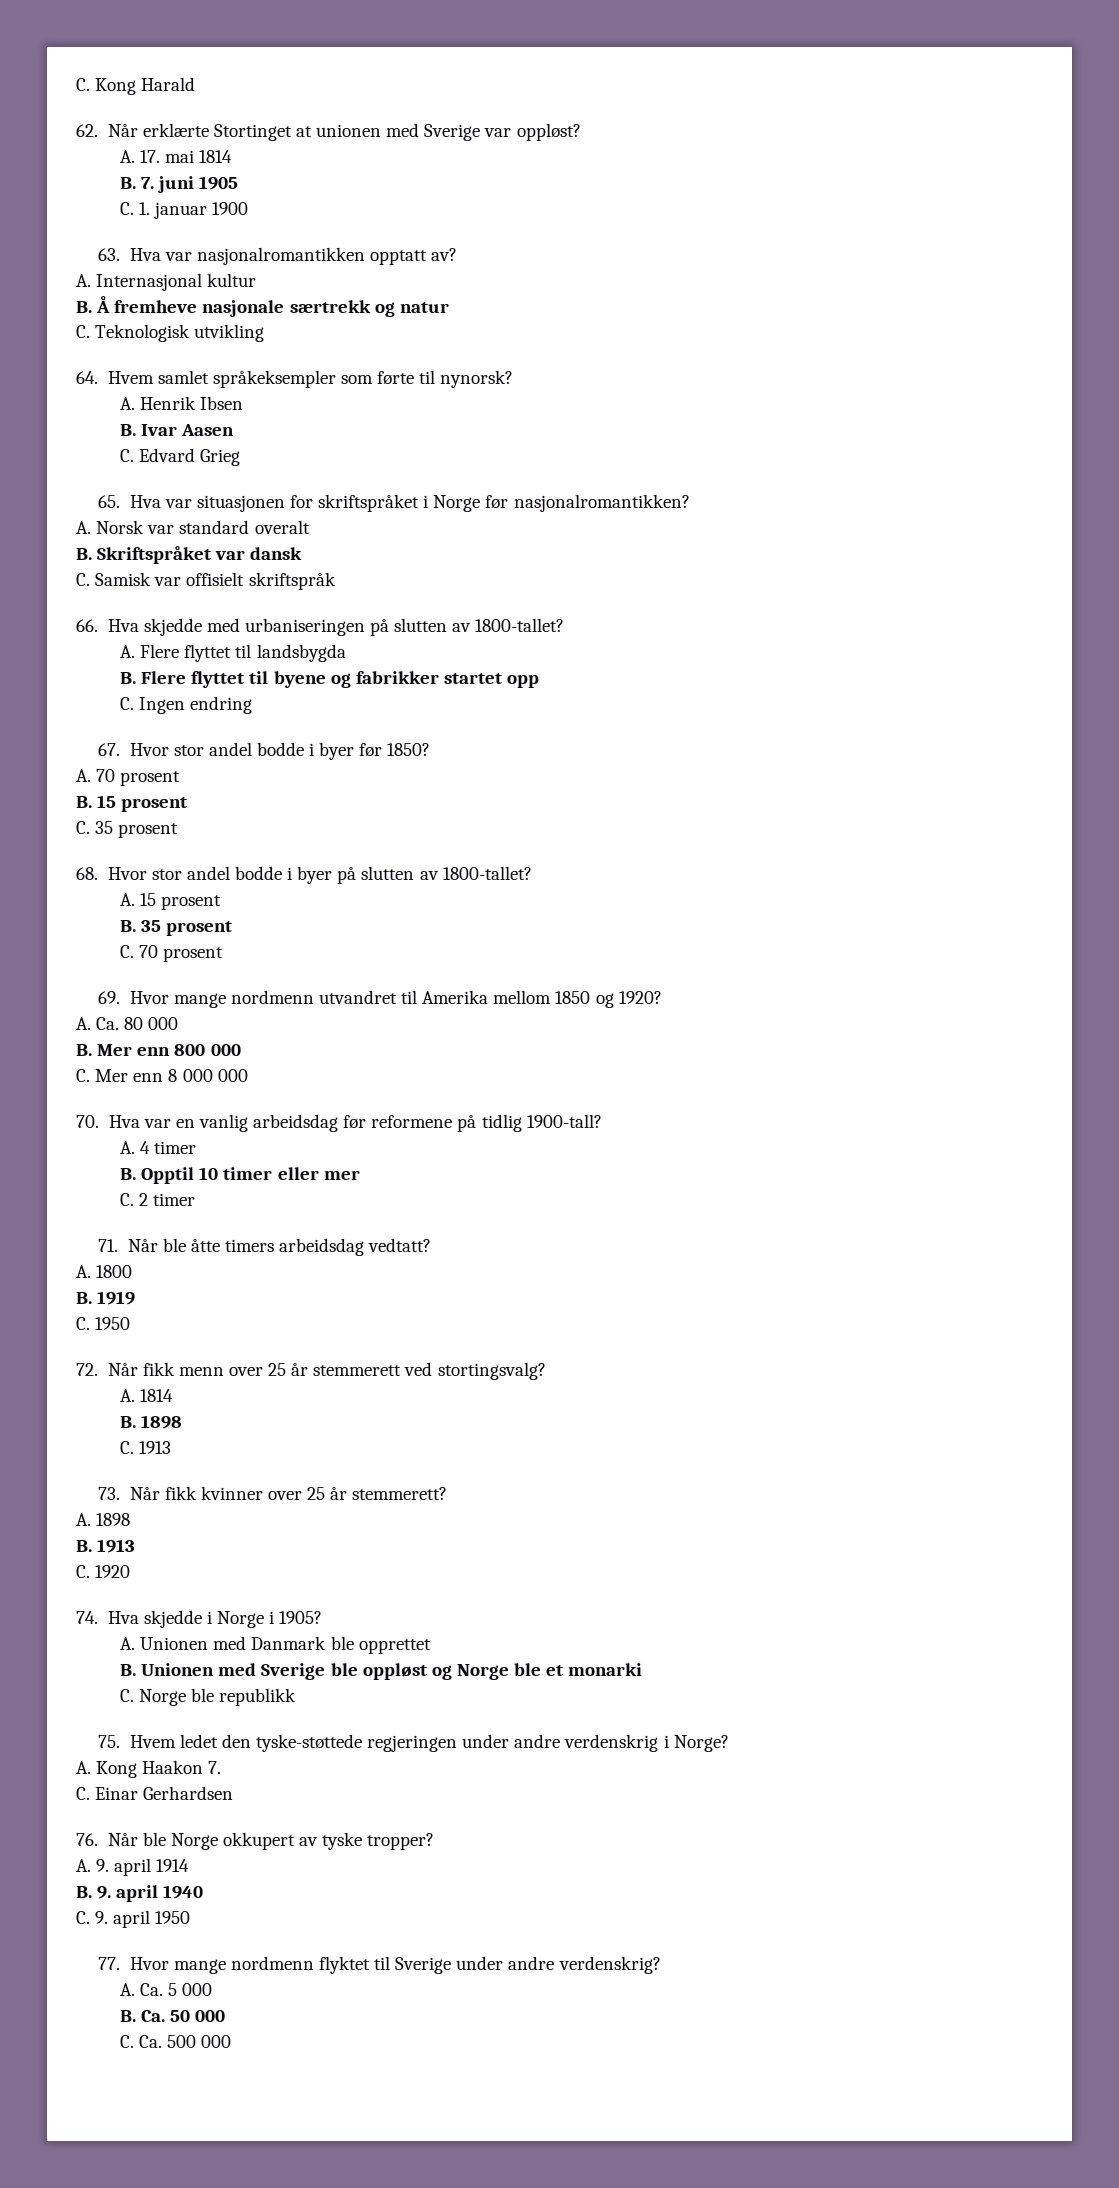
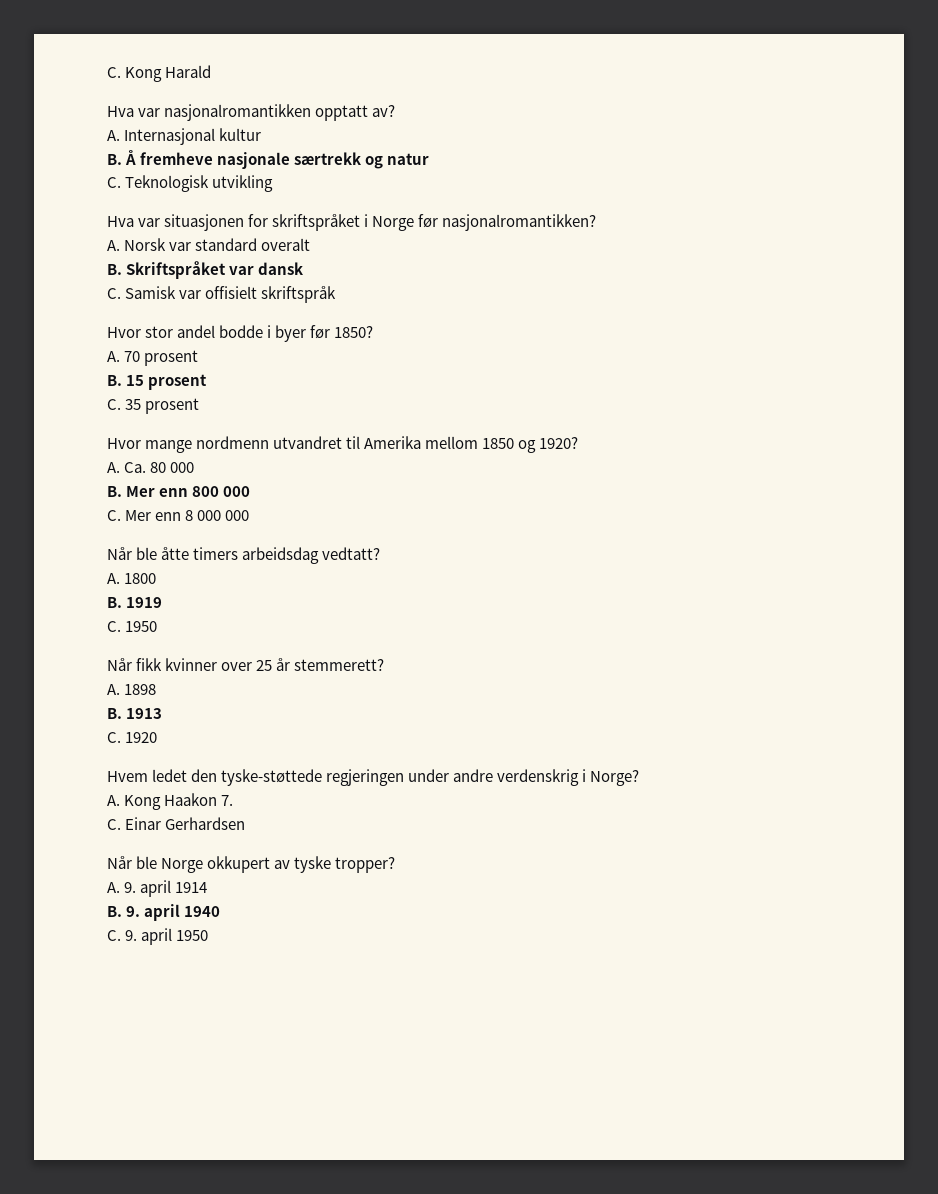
- 62. Når erklærte Stortinget at unionen med Sverige var oppløst?
- A. 17. mai 1814
- B. 7. juni 1905
- C. 1. januar 1900
- 63. Hva var nasjonalromantikken opptatt av?
+ Hva var nasjonalromantikken opptatt av?
- 64. Hvem samlet språkeksempler som førte til nynorsk?
- A. Henrik Ibsen
- B. Ivar Aasen
- C. Edvard Grieg
- 65. Hva var situasjonen for skriftspråket i Norge før nasjonalromantikken?
+ Hva var situasjonen for skriftspråket i Norge før nasjonalromantikken?
- 66. Hva skjedde med urbaniseringen på slutten av 1800-tallet?
- A. Flere flyttet til landsbygda
- B. Flere flyttet til byene og fabrikker startet opp
- C. Ingen endring
- 67. Hvor stor andel bodde i byer før 1850?
+ Hvor stor andel bodde i byer før 1850?
- 68. Hvor stor andel bodde i byer på slutten av 1800-tallet?
- A. 15 prosent
- B. 35 prosent
- C. 70 prosent
- 69. Hvor mange nordmenn utvandret til Amerika mellom 1850 og 1920?
+ Hvor mange nordmenn utvandret til Amerika mellom 1850 og 1920?
- 70. Hva var en vanlig arbeidsdag før reformene på tidlig 1900-tall?
- A. 4 timer
- B. Opptil 10 timer eller mer
- C. 2 timer
- 71. Når ble åtte timers arbeidsdag vedtatt?
+ Når ble åtte timers arbeidsdag vedtatt?
- 72. Når fikk menn over 25 år stemmerett ved stortingsvalg?
- A. 1814
- B. 1898
- C. 1913
- 73. Når fikk kvinner over 25 år stemmerett?
+ Når fikk kvinner over 25 år stemmerett?
- 74. Hva skjedde i Norge i 1905?
- A. Unionen med Danmark ble opprettet
- B. Unionen med Sverige ble oppløst og Norge ble et monarki
- C. Norge ble republikk
- 75. Hvem ledet den tyske-støttede regjeringen under andre verdenskrig i Norge?
+ Hvem ledet den tyske-støttede regjeringen under andre verdenskrig i Norge?
- 76. Når ble Norge okkupert av tyske tropper?
+ Når ble Norge okkupert av tyske tropper?
- 77. Hvor mange nordmenn flyktet til Sverige under andre verdenskrig?
- A. Ca. 5 000
- B. Ca. 50 000
- C. Ca. 500 000

